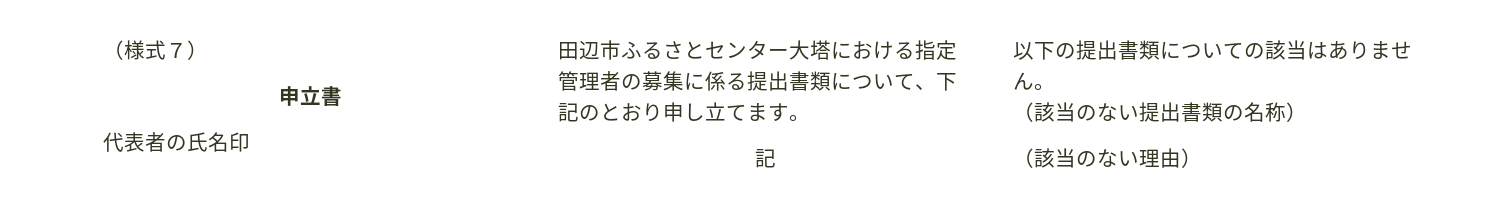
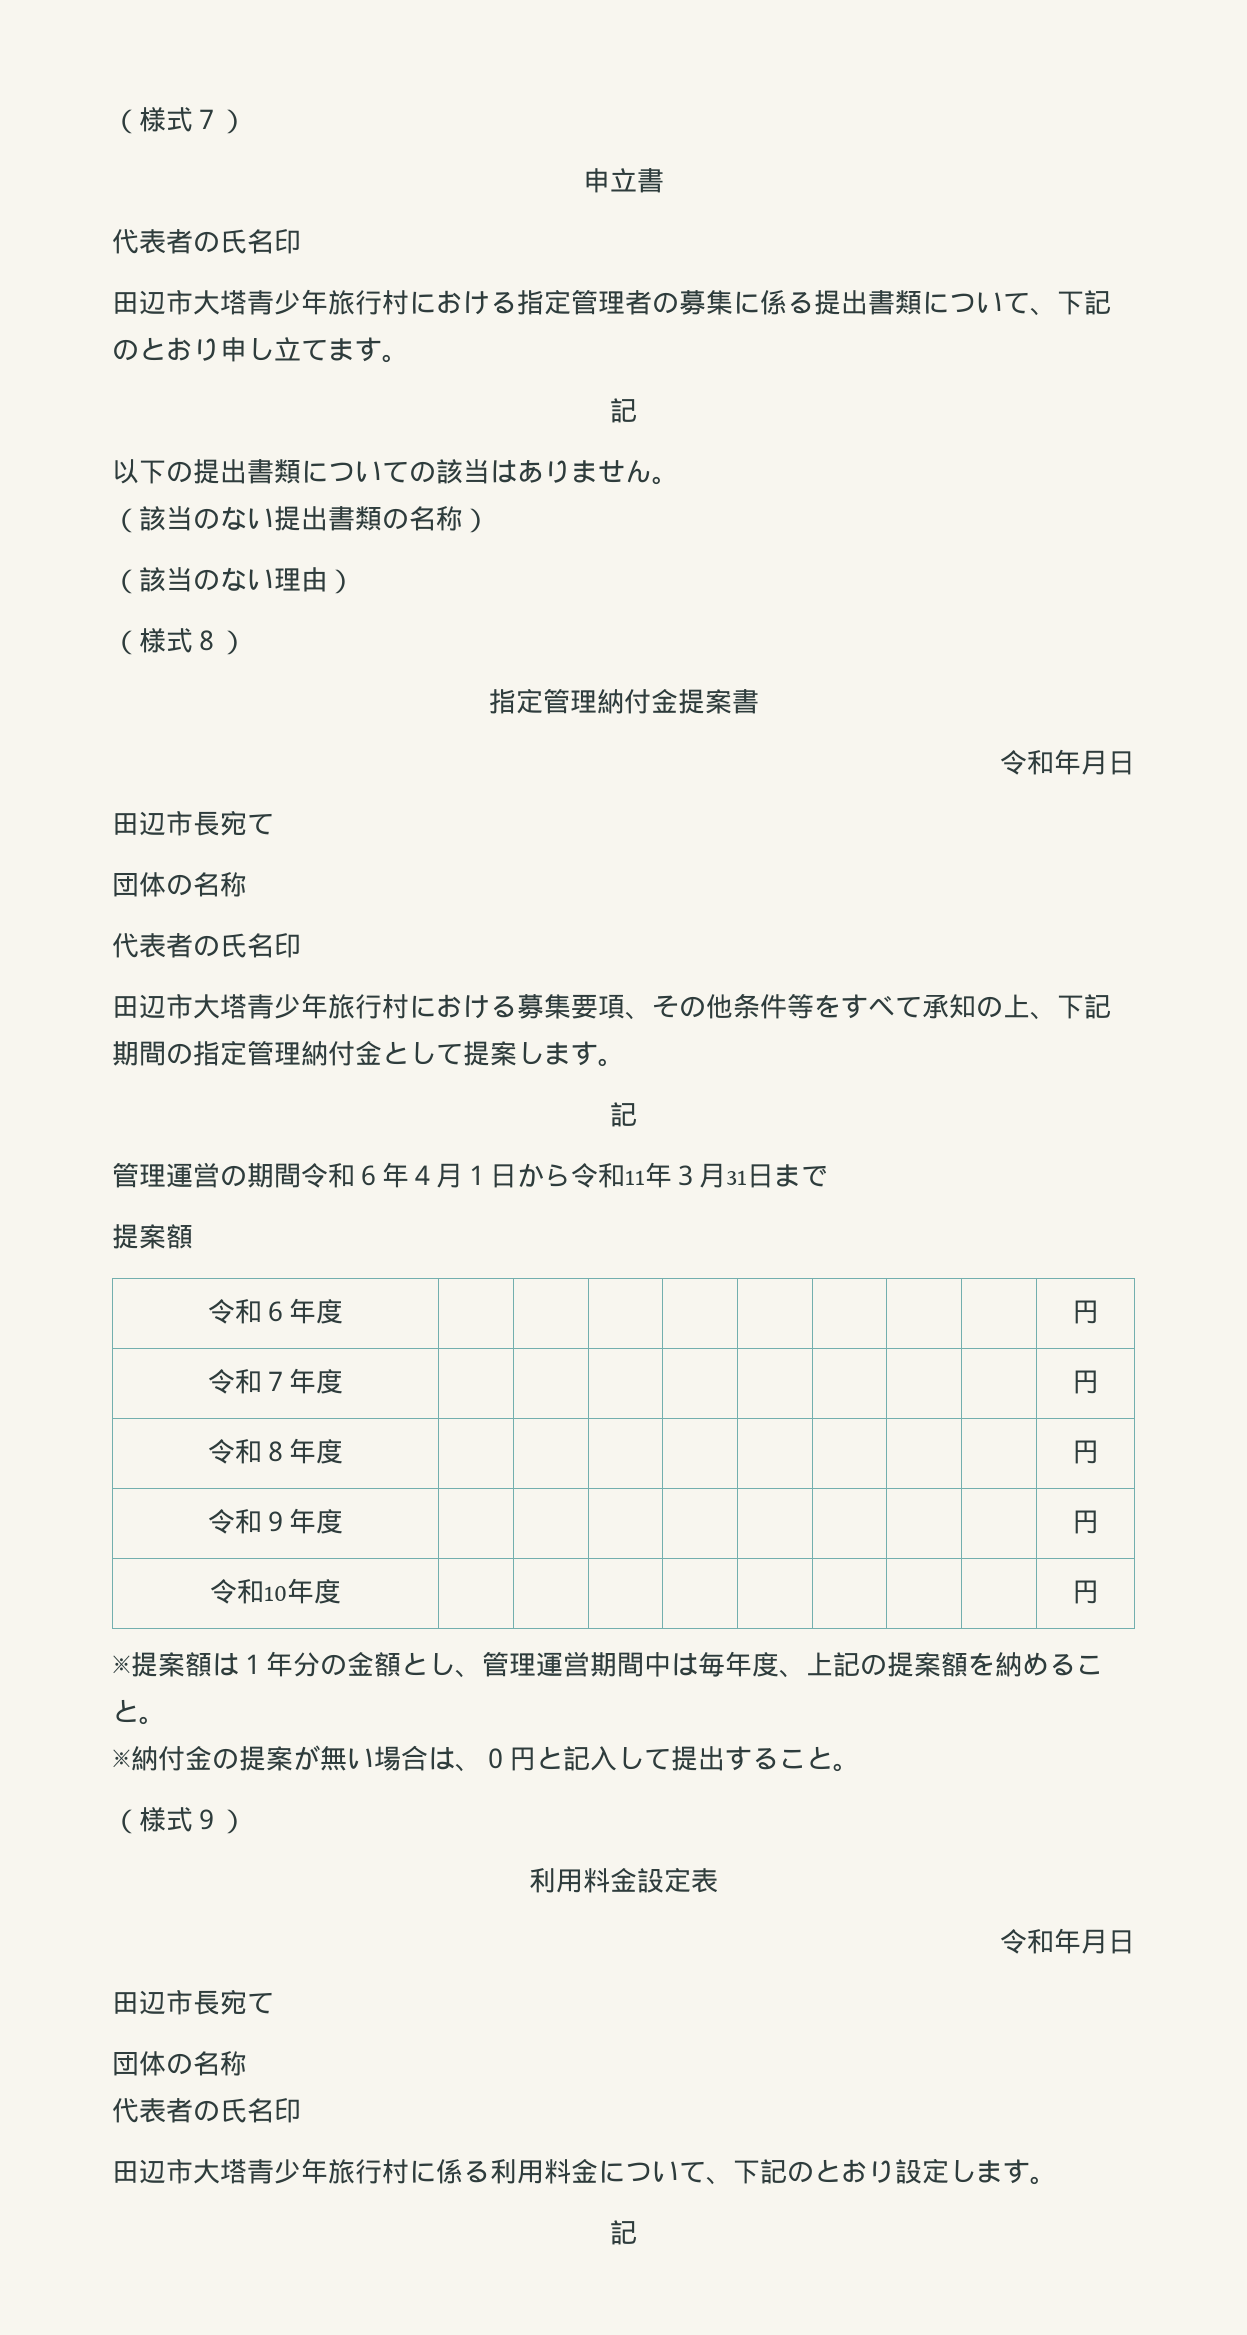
- 田辺市ふるさとセンター大塔における指定管理者の募集に係る提出書類について、下記のとおり申し立てます。
+ 田辺市大塔青少年旅行村における指定管理者の募集に係る提出書類について、下記のとおり申し立てます。
+ （様式８）
+ 指定管理納付金提案書
+ 令和年月日
+ 田辺市長宛て
+ 団体の名称
+ 代表者の氏名印
+ 田辺市大塔青少年旅行村における募集要項、その他条件等をすべて承知の上、下記期間の指定管理納付金として提案します。
+ 記
+ 管理運営の期間令和６年４月１日から令和11年３月31日まで
+ 提案額
+ 令和６年度 | | | | | | | | | 円
+ 令和７年度 | | | | | | | | | 円
+ 令和８年度 | | | | | | | | | 円
+ 令和９年度 | | | | | | | | | 円
+ 令和10年度 | | | | | | | | | 円
+ ※提案額は１年分の金額とし、管理運営期間中は毎年度、上記の提案額を納めること。
+ ※納付金の提案が無い場合は、０円と記入して提出すること。
+ （様式９）
+ 利用料金設定表
+ 令和年月日
+ 田辺市長宛て
+ 団体の名称
+ 代表者の氏名印
+ 田辺市大塔青少年旅行村に係る利用料金について、下記のとおり設定します。
+ 記

